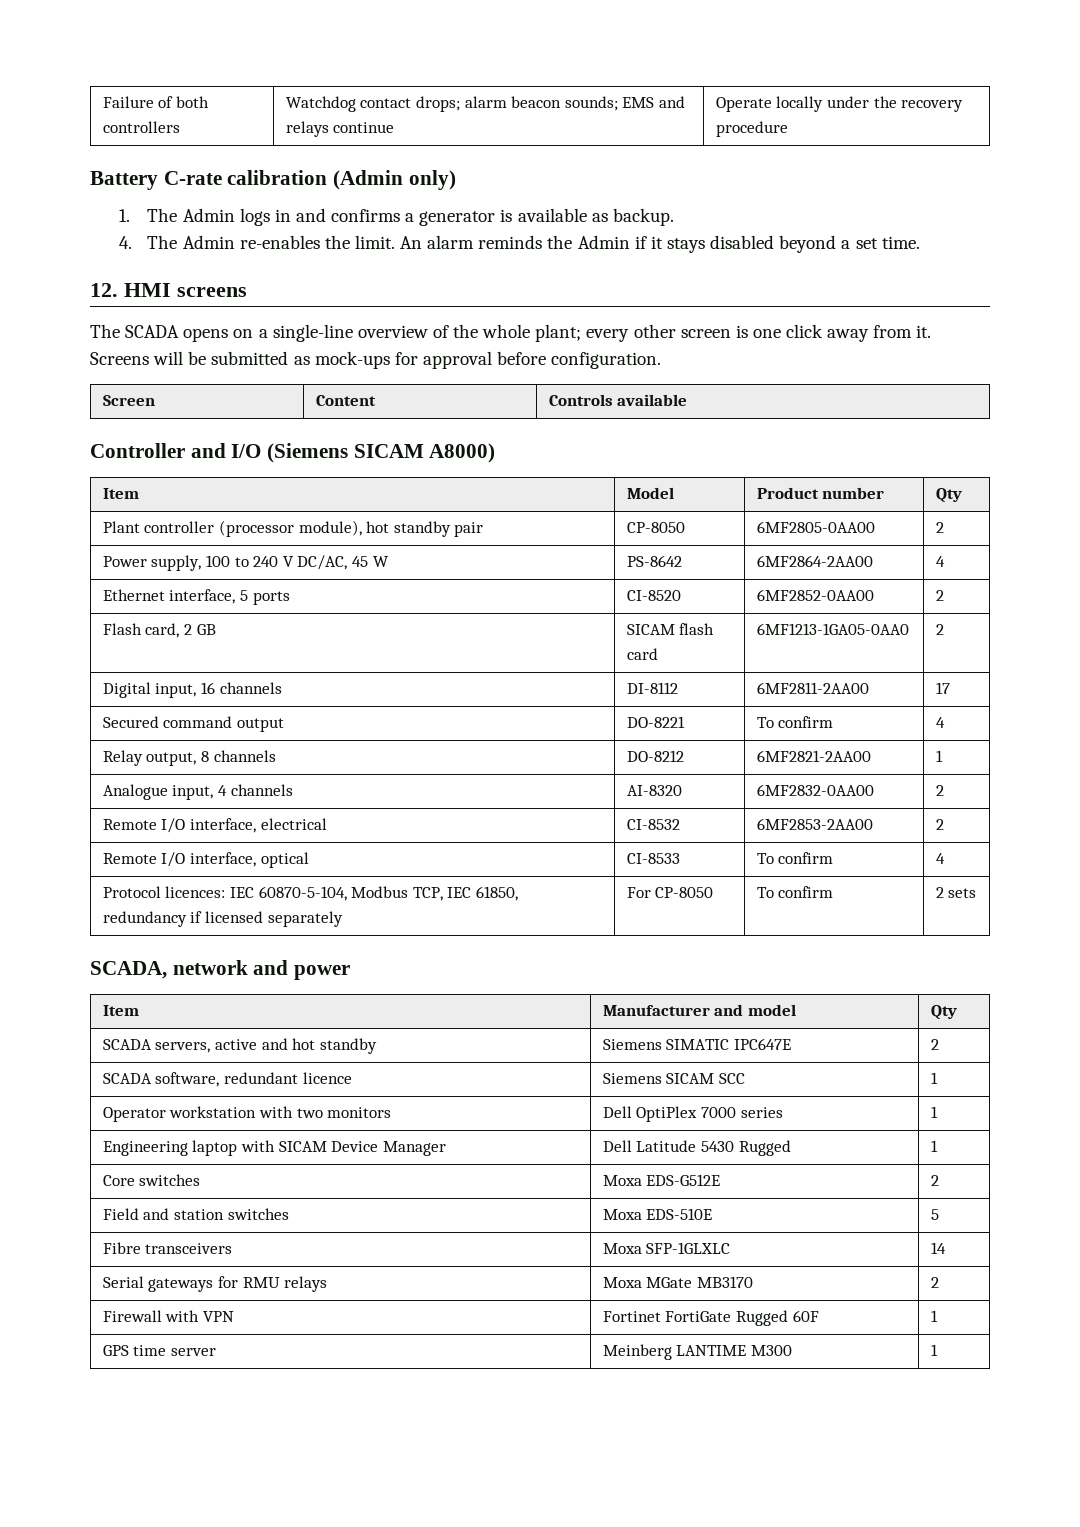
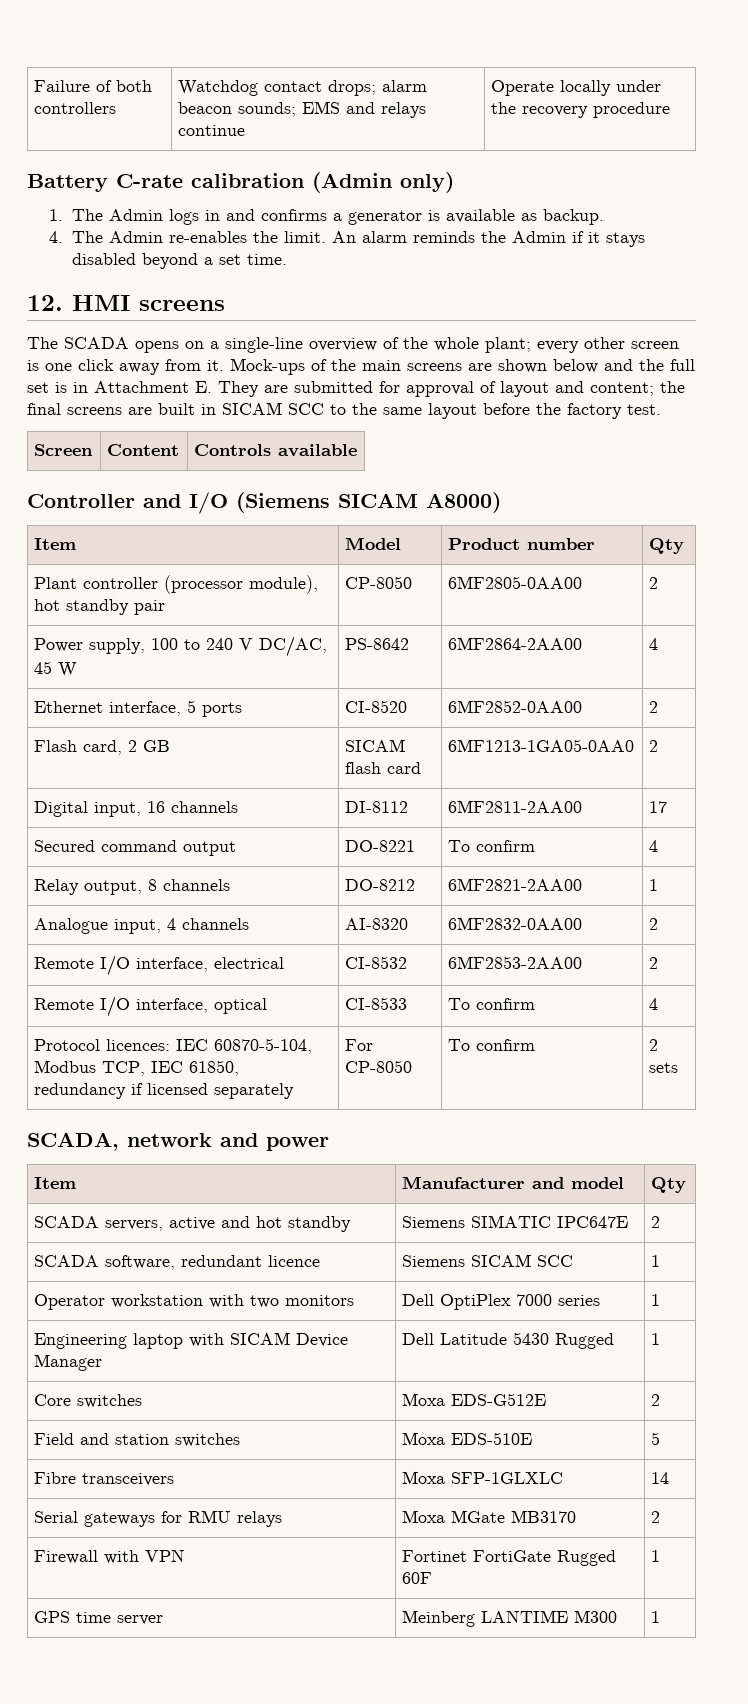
- Screens will be submitted as mock-ups for approval before configuration.
+ Mock-ups of the main screens are shown below and the full set is in Attachment E. They are submitted for approval of layout and content; the final screens are built in SICAM SCC to the same layout before the factory test.

